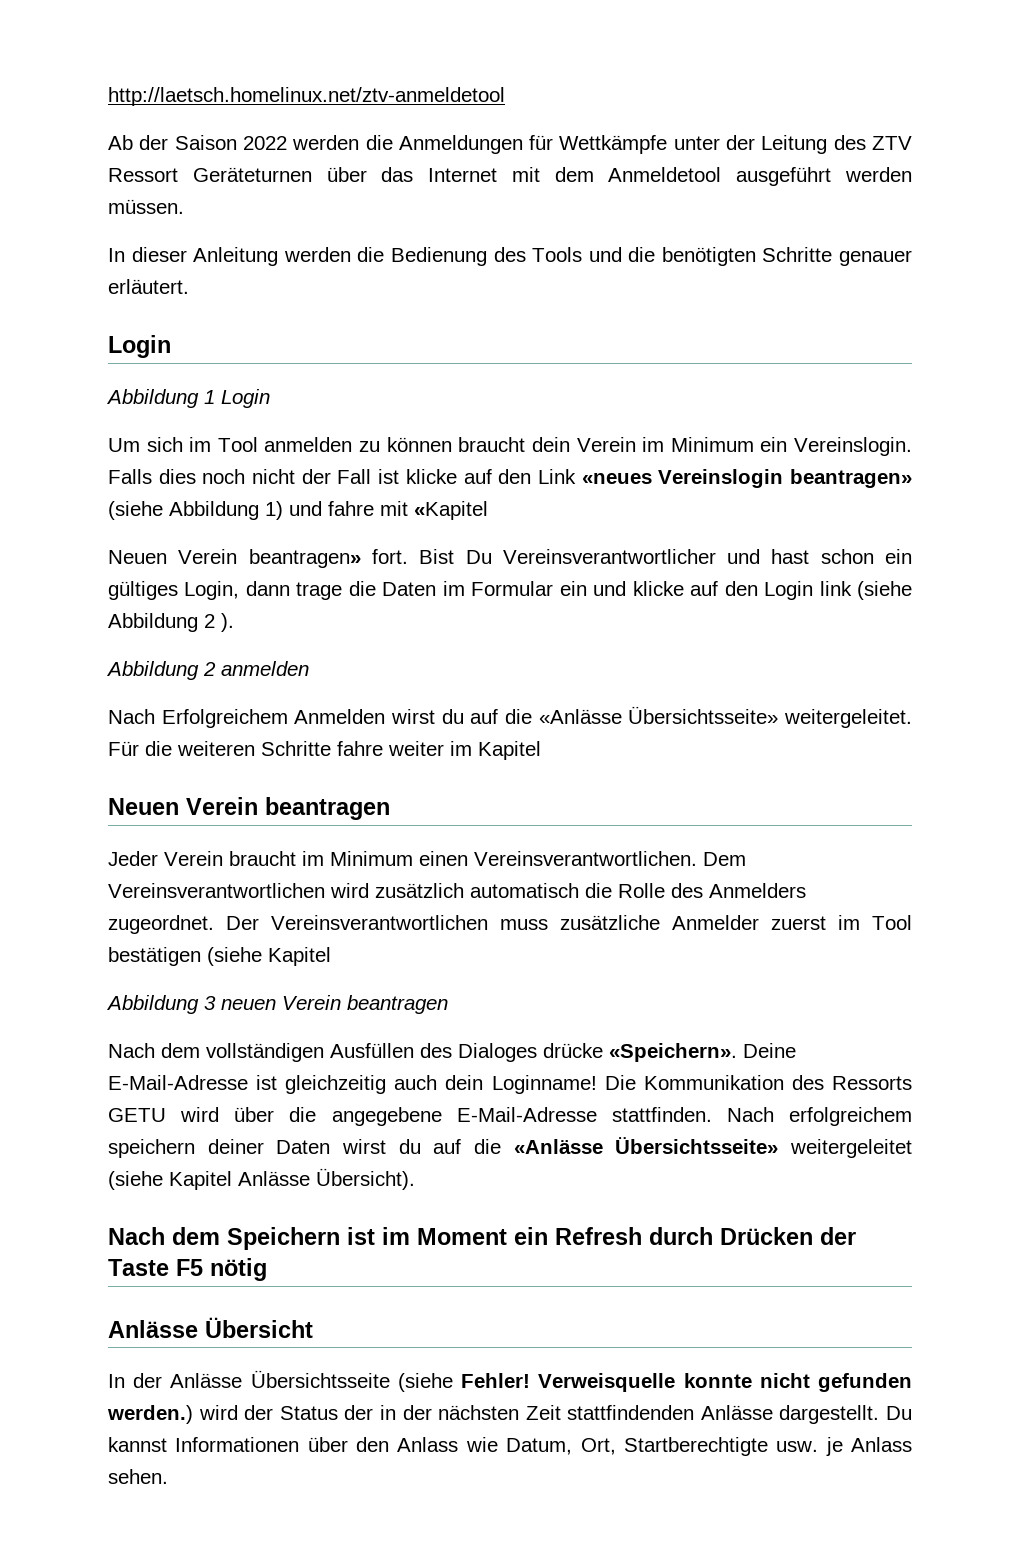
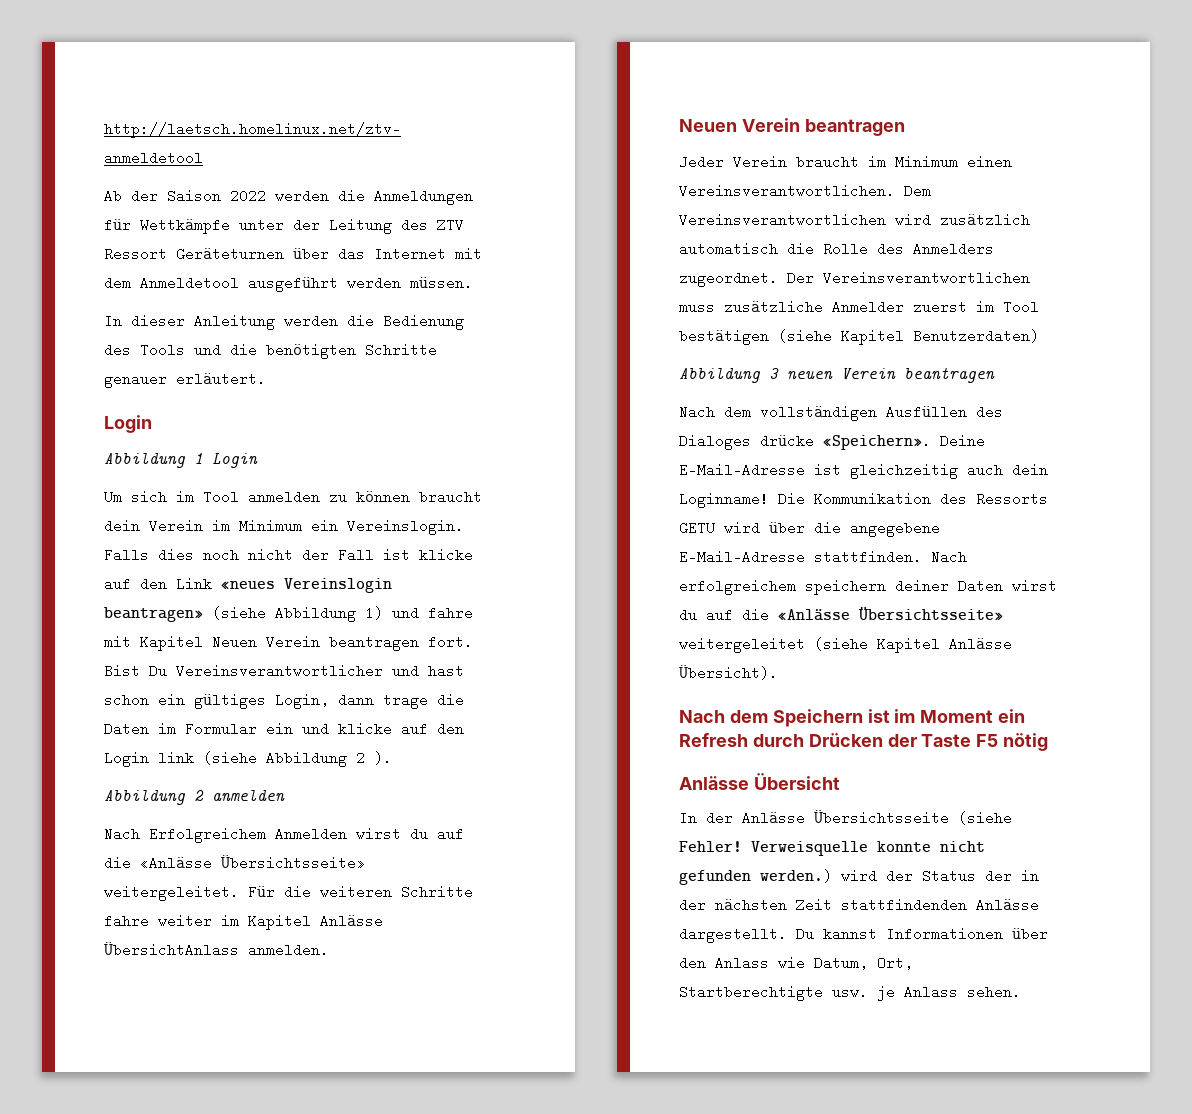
- Falls dies noch nicht der Fall ist klicke auf den Link «neues Vereinslogin beantragen» (siehe Abbildung 1) und fahre mit «Kapitel
- Neuen Verein beantragen» fort.
+ Falls dies noch nicht der Fall ist klicke auf den Link «neues Vereinslogin beantragen» (siehe Abbildung 1) und fahre mit Kapitel Neuen Verein beantragen fort.
- Für die weiteren Schritte fahre weiter im Kapitel
+ Für die weiteren Schritte fahre weiter im Kapitel Anlässe ÜbersichtAnlass anmelden.
- Der Vereinsverantwortlichen muss zusätzliche Anmelder zuerst im Tool bestätigen (siehe Kapitel
+ Der Vereinsverantwortlichen muss zusätzliche Anmelder zuerst im Tool bestätigen (siehe Kapitel Benutzerdaten)

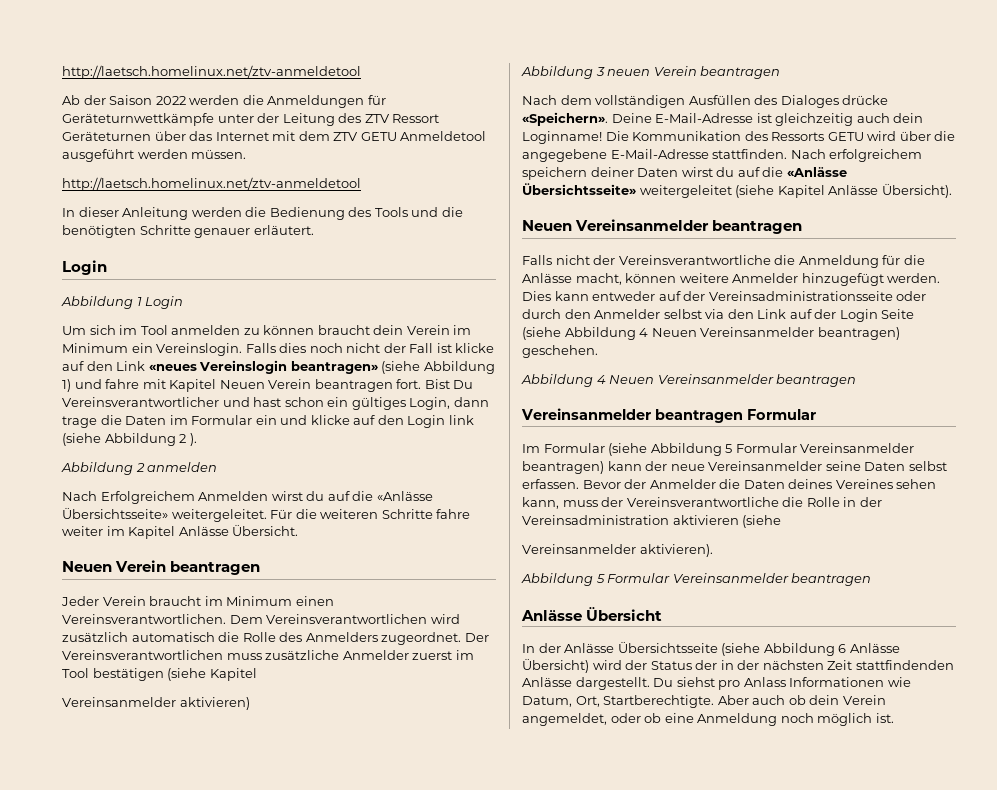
- Ab der Saison 2022 werden die Anmeldungen für Wettkämpfe unter der Leitung des ZTV Ressort Geräteturnen über das Internet mit dem Anmeldetool ausgeführt werden müssen.
+ Ab der Saison 2022 werden die Anmeldungen für Geräteturnwettkämpfe unter der Leitung des ZTV Ressort Geräteturnen über das Internet mit dem ZTV GETU Anmeldetool ausgeführt werden müssen.
+ http://laetsch.homelinux.net/ztv-anmeldetool
- Für die weiteren Schritte fahre weiter im Kapitel Anlässe ÜbersichtAnlass anmelden.
+ Für die weiteren Schritte fahre weiter im Kapitel Anlässe Übersicht.
- Der Vereinsverantwortlichen muss zusätzliche Anmelder zuerst im Tool bestätigen (siehe Kapitel Benutzerdaten)
+ Der Vereinsverantwortlichen muss zusätzliche Anmelder zuerst im Tool bestätigen (siehe Kapitel
+ Vereinsanmelder aktivieren)
  Nach erfolgreichem speichern deiner Daten wirst du auf die «Anlässe Übersichtsseite» weitergeleitet (siehe Kapitel Anlässe Übersicht).
- Nach dem Speichern ist im Moment ein Refresh durch Drücken der Taste F5 nötig
+ Neuen Vereinsanmelder beantragen
+ Falls nicht der Vereinsverantwortliche die Anmeldung für die Anlässe macht, können weitere Anmelder hinzugefügt werden. Dies kann entweder auf der Vereinsadministrationsseite oder durch den Anmelder selbst via den Link auf der Login Seite (siehe Abbildung 4 Neuen Vereinsanmelder beantragen) geschehen.
+ Abbildung 4 Neuen Vereinsanmelder beantragen
+ Vereinsanmelder beantragen Formular
+ Im Formular (siehe Abbildung 5 Formular Vereinsanmelder beantragen) kann der neue Vereinsanmelder seine Daten selbst erfassen. Bevor der Anmelder die Daten deines Vereines sehen kann, muss der Vereinsverantwortliche die Rolle in der Vereinsadministration aktivieren (siehe
+ Vereinsanmelder aktivieren).
+ Abbildung 5 Formular Vereinsanmelder beantragen
- In der Anlässe Übersichtsseite (siehe Fehler! Verweisquelle konnte nicht gefunden werden.) wird der Status der in der nächsten Zeit stattfindenden Anlässe dargestellt.
+ In der Anlässe Übersichtsseite (siehe Abbildung 6 Anlässe Übersicht) wird der Status der in der nächsten Zeit stattfindenden Anlässe dargestellt.
- Du kannst Informationen über den Anlass wie Datum, Ort, Startberechtigte usw. je Anlass sehen.
+ Du siehst pro Anlass Informationen wie Datum, Ort, Startberechtigte. Aber auch ob dein Verein angemeldet, oder ob eine Anmeldung noch möglich ist.

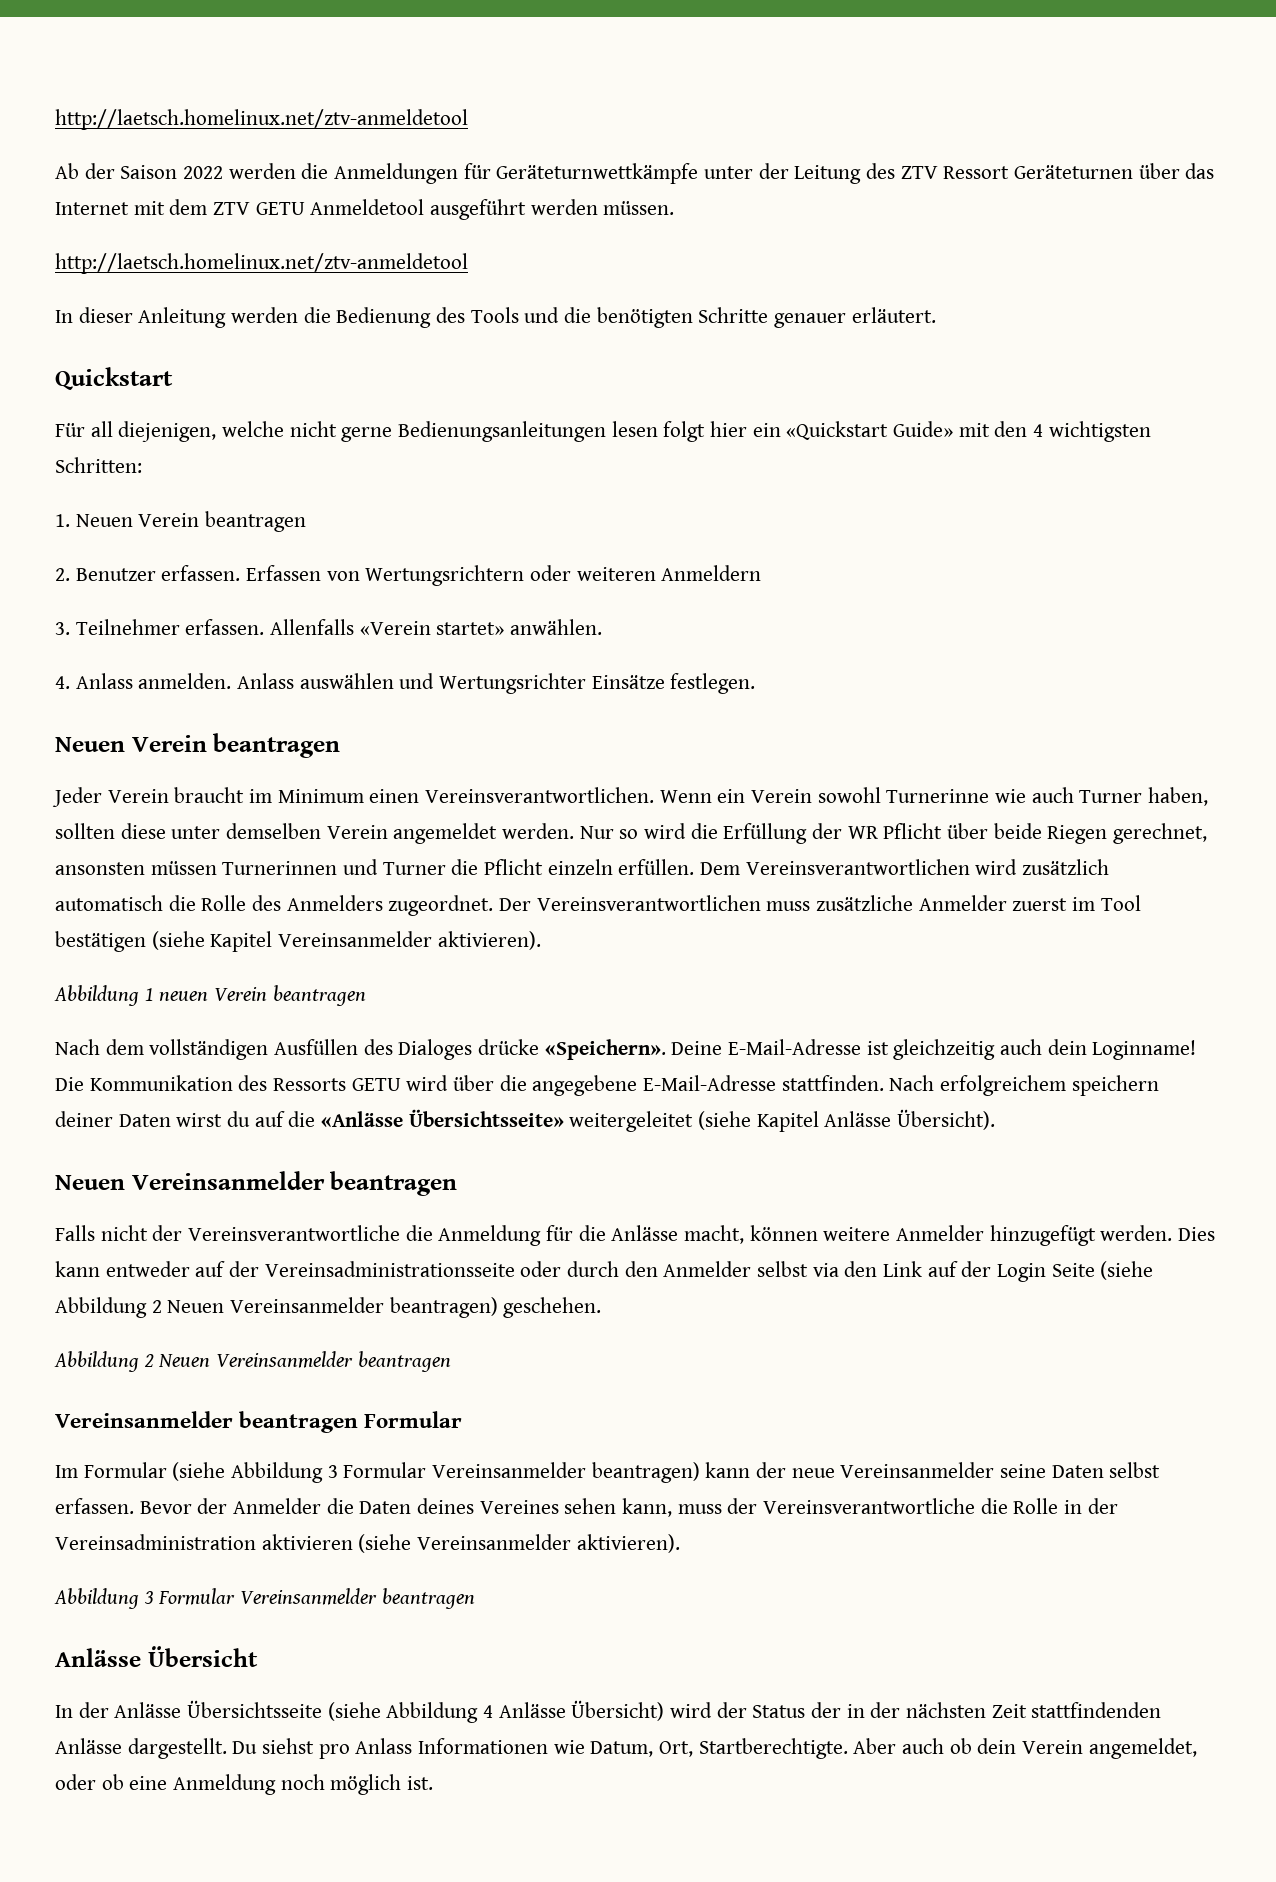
  In dieser Anleitung werden die Bedienung des Tools und die benötigten Schritte genauer erläutert.
- Login
- Abbildung 1 Login
- Um sich im Tool anmelden zu können braucht dein Verein im Minimum ein Vereinslogin. Falls dies noch nicht der Fall ist klicke auf den Link «neues Vereinslogin beantragen» (siehe Abbildung 1) und fahre mit Kapitel Neuen Verein beantragen fort. Bist Du Vereinsverantwortlicher und hast schon ein gültiges Login, dann trage die Daten im Formular ein und klicke auf den Login link (siehe Abbildung 2 ).
- Abbildung 2 anmelden
- Nach Erfolgreichem Anmelden wirst du auf die «Anlässe Übersichtsseite» weitergeleitet. Für die weiteren Schritte fahre weiter im Kapitel Anlässe Übersicht.
+ Quickstart
+ Für all diejenigen, welche nicht gerne Bedienungsanleitungen lesen folgt hier ein «Quickstart Guide» mit den 4 wichtigsten Schritten:
+ 1. Neuen Verein beantragen
+ 2. Benutzer erfassen. Erfassen von Wertungsrichtern oder weiteren Anmeldern
+ 3. Teilnehmer erfassen. Allenfalls «Verein startet» anwählen.
+ 4. Anlass anmelden. Anlass auswählen und Wertungsrichter Einsätze festlegen.
+ Wenn ein Verein sowohl Turnerinne wie auch Turner haben, sollten diese unter demselben Verein angemeldet werden. Nur so wird die Erfüllung der WR Pflicht über beide Riegen gerechnet, ansonsten müssen Turnerinnen und Turner die Pflicht einzeln erfüllen.
- Der Vereinsverantwortlichen muss zusätzliche Anmelder zuerst im Tool bestätigen (siehe Kapitel
- Vereinsanmelder aktivieren)
- Abbildung 3 neuen Verein beantragen
+ Der Vereinsverantwortlichen muss zusätzliche Anmelder zuerst im Tool bestätigen (siehe Kapitel Vereinsanmelder aktivieren).
+ Abbildung 1 neuen Verein beantragen
- Dies kann entweder auf der Vereinsadministrationsseite oder durch den Anmelder selbst via den Link auf der Login Seite (siehe Abbildung 4 Neuen Vereinsanmelder beantragen) geschehen.
+ Dies kann entweder auf der Vereinsadministrationsseite oder durch den Anmelder selbst via den Link auf der Login Seite (siehe Abbildung 2 Neuen Vereinsanmelder beantragen) geschehen.
- Abbildung 4 Neuen Vereinsanmelder beantragen
+ Abbildung 2 Neuen Vereinsanmelder beantragen
- Im Formular (siehe Abbildung 5 Formular Vereinsanmelder beantragen) kann der neue Vereinsanmelder seine Daten selbst erfassen.
+ Im Formular (siehe Abbildung 3 Formular Vereinsanmelder beantragen) kann der neue Vereinsanmelder seine Daten selbst erfassen.
- Bevor der Anmelder die Daten deines Vereines sehen kann, muss der Vereinsverantwortliche die Rolle in der Vereinsadministration aktivieren (siehe
- Vereinsanmelder aktivieren).
- Abbildung 5 Formular Vereinsanmelder beantragen
+ Bevor der Anmelder die Daten deines Vereines sehen kann, muss der Vereinsverantwortliche die Rolle in der Vereinsadministration aktivieren (siehe Vereinsanmelder aktivieren).
+ Abbildung 3 Formular Vereinsanmelder beantragen
- In der Anlässe Übersichtsseite (siehe Abbildung 6 Anlässe Übersicht) wird der Status der in der nächsten Zeit stattfindenden Anlässe dargestellt.
+ In der Anlässe Übersichtsseite (siehe Abbildung 4 Anlässe Übersicht) wird der Status der in der nächsten Zeit stattfindenden Anlässe dargestellt.

